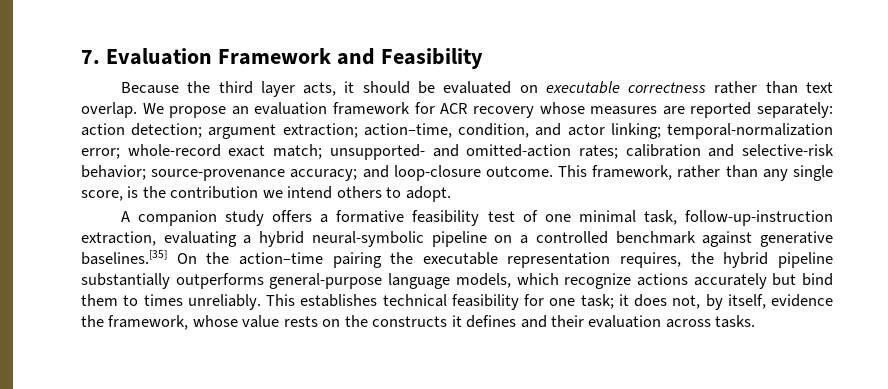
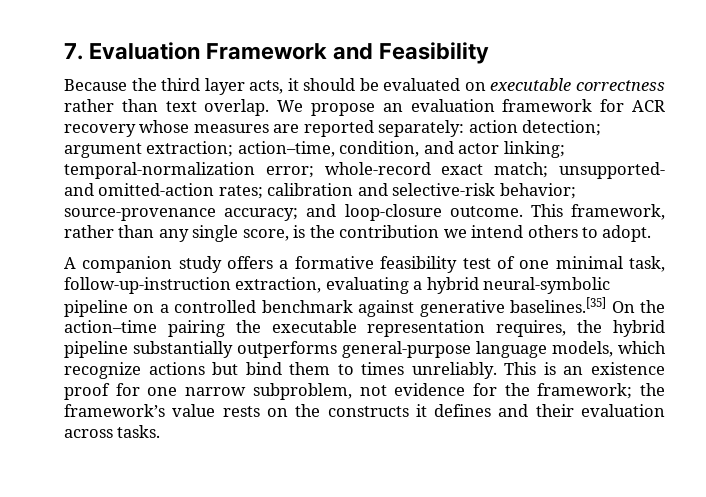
- A companion study offers a formative feasibility test of one minimal task, follow-up-instruction extraction, evaluating a hybrid neural-symbolic pipeline on a controlled benchmark against generative baselines.[35] On the action–time pairing the executable representation requires, the hybrid pipeline substantially outperforms general-purpose language models, which recognize actions accurately but bind them to times unreliably.
+ A companion study offers a formative feasibility test of one minimal task, follow-up-instruction extraction, evaluating a hybrid neural-symbolic pipeline on a controlled benchmark against generative baselines.[35] On the action–time pairing the executable representation requires, the hybrid pipeline substantially outperforms general-purpose language models, which recognize actions but bind them to times unreliably.
- This establishes technical feasibility for one task; it does not, by itself, evidence the framework, whose value rests on the constructs it defines and their evaluation across tasks.
+ This is an existence proof for one narrow subproblem, not evidence for the framework; the framework’s value rests on the constructs it defines and their evaluation across tasks.

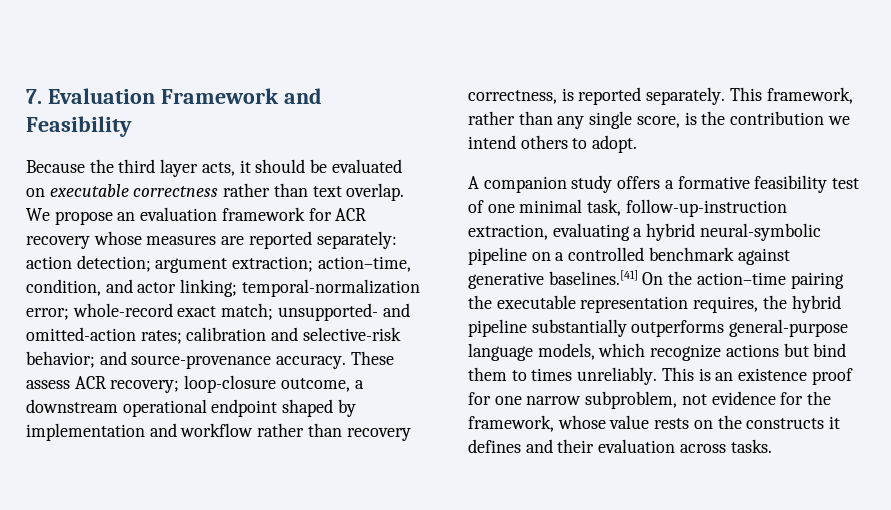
- We propose an evaluation framework for ACR recovery whose measures are reported separately: action detection; argument extraction; action–time, condition, and actor linking; temporal-normalization error; whole-record exact match; unsupported- and omitted-action rates; calibration and selective-risk behavior; source-provenance accuracy; and loop-closure outcome.
+ We propose an evaluation framework for ACR recovery whose measures are reported separately: action detection; argument extraction; action–time, condition, and actor linking; temporal-normalization error; whole-record exact match; unsupported- and omitted-action rates; calibration and selective-risk behavior; and source-provenance accuracy. These assess ACR recovery; loop-closure outcome, a downstream operational endpoint shaped by implementation and workflow rather than recovery correctness, is reported separately.
- A companion study offers a formative feasibility test of one minimal task, follow-up-instruction extraction, evaluating a hybrid neural-symbolic pipeline on a controlled benchmark against generative baselines.[35] On the action–time pairing the executable representation requires, the hybrid pipeline substantially outperforms general-purpose language models, which recognize actions but bind them to times unreliably.
+ A companion study offers a formative feasibility test of one minimal task, follow-up-instruction extraction, evaluating a hybrid neural-symbolic pipeline on a controlled benchmark against generative baselines.[41] On the action–time pairing the executable representation requires, the hybrid pipeline substantially outperforms general-purpose language models, which recognize actions but bind them to times unreliably.
- This is an existence proof for one narrow subproblem, not evidence for the framework; the framework’s value rests on the constructs it defines and their evaluation across tasks.
+ This is an existence proof for one narrow subproblem, not evidence for the framework, whose value rests on the constructs it defines and their evaluation across tasks.

